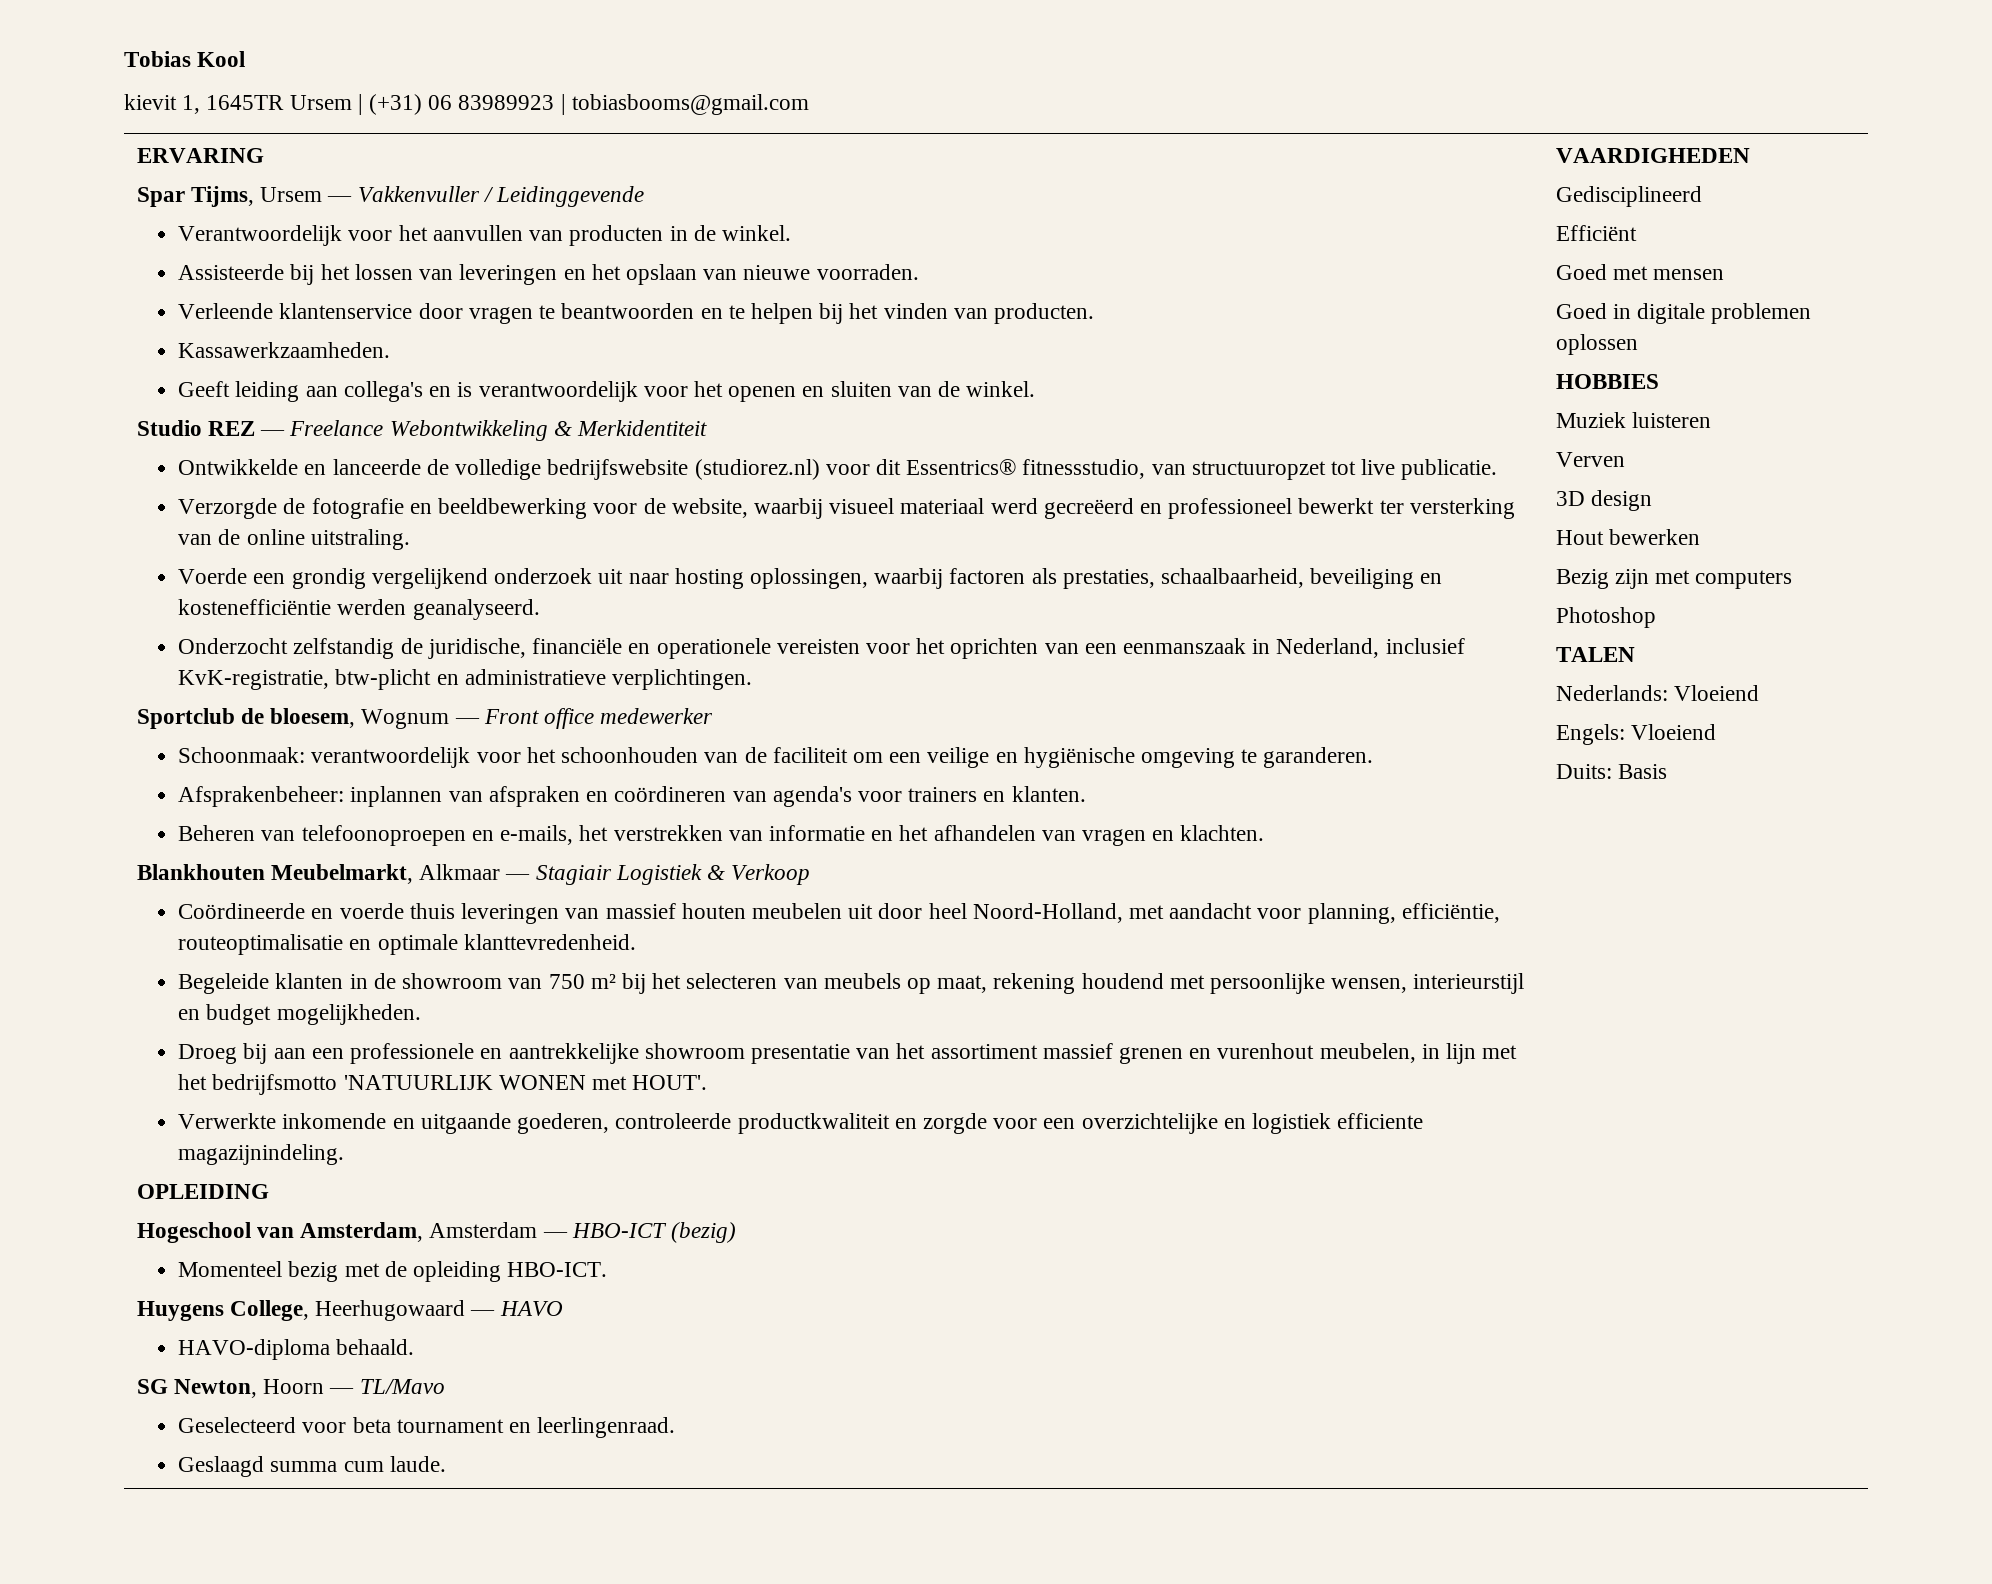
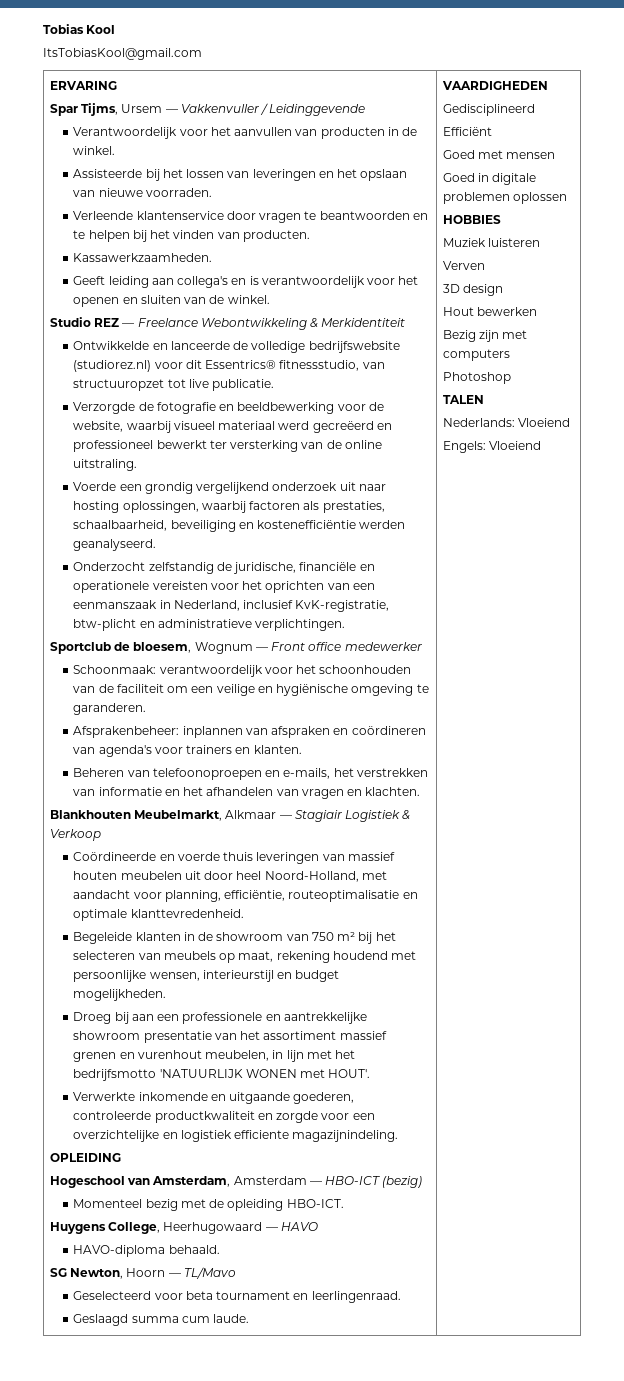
- kievit 1, 1645TR Ursem | (+31) 06 83989923 | tobiasbooms@gmail.com
+ ItsTobiasKool@gmail.com
- Duits: Basis

